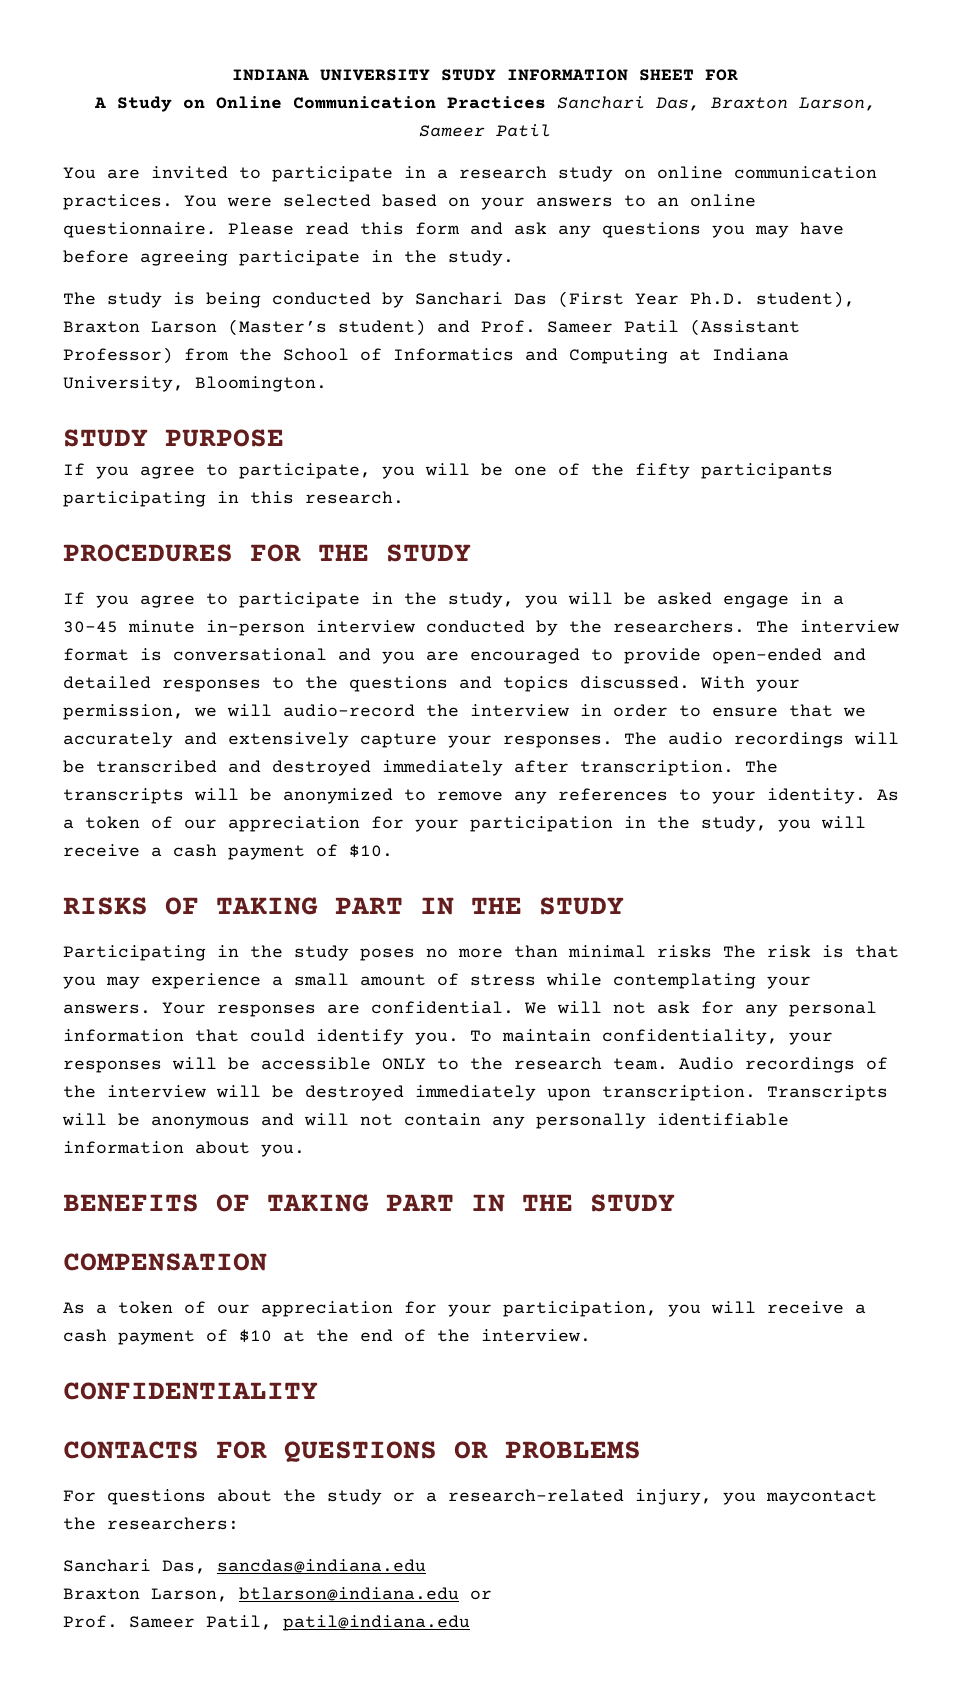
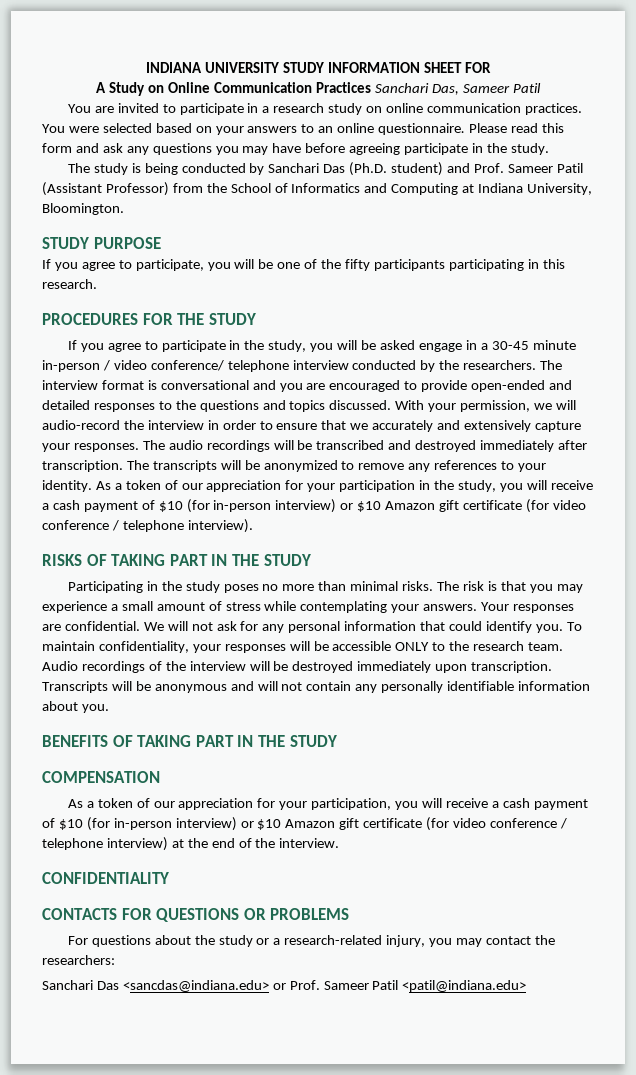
- A Study on Online Communication Practices Sanchari Das, Braxton Larson, Sameer Patil
+ A Study on Online Communication Practices Sanchari Das, Sameer Patil
- The study is being conducted by Sanchari Das (First Year Ph.D. student), Braxton Larson (Master’s student) and Prof. Sameer Patil (Assistant Professor) from the School of Informatics and Computing at Indiana University, Bloomington.
+ The study is being conducted by Sanchari Das (Ph.D. student) and Prof. Sameer Patil (Assistant Professor) from the School of Informatics and Computing at Indiana University, Bloomington.
- If you agree to participate in the study, you will be asked engage in a 30-45 minute in-person interview conducted by the researchers.
+ If you agree to participate in the study, you will be asked engage in a 30-45 minute in-person / video conference/ telephone interview conducted by the researchers.
- As a token of our appreciation for your participation in the study, you will receive a cash payment of $10.
+ As a token of our appreciation for your participation in the study, you will receive a cash payment of $10 (for in-person interview) or $10 Amazon gift certificate (for video conference / telephone interview).
- Participating in the study poses no more than minimal risks The risk is that you may experience a small amount of stress while contemplating your answers.
+ Participating in the study poses no more than minimal risks. The risk is that you may experience a small amount of stress while contemplating your answers.
- As a token of our appreciation for your participation, you will receive a cash payment of $10 at the end of the interview.
+ As a token of our appreciation for your participation, you will receive a cash payment of $10 (for in-person interview) or $10 Amazon gift certificate (for video conference / telephone interview) at the end of the interview.
- For questions about the study or a research-related injury, you maycontact the researchers:
+ For questions about the study or a research-related injury, you may contact the researchers:
- Sanchari Das, sancdas@indiana.edu
- Braxton Larson, btlarson@indiana.edu or
- Prof. Sameer Patil, patil@indiana.edu
+ Sanchari Das <sancdas@indiana.edu> or Prof. Sameer Patil <patil@indiana.edu>

